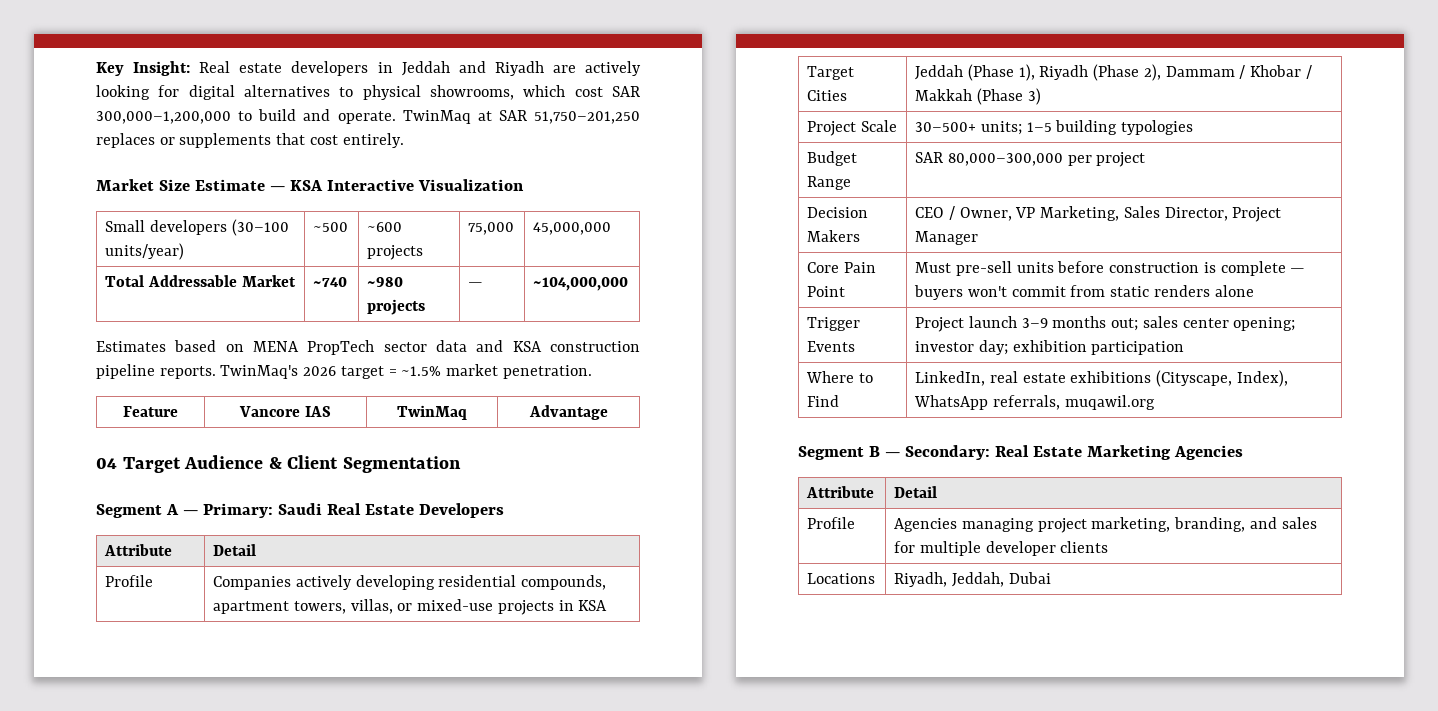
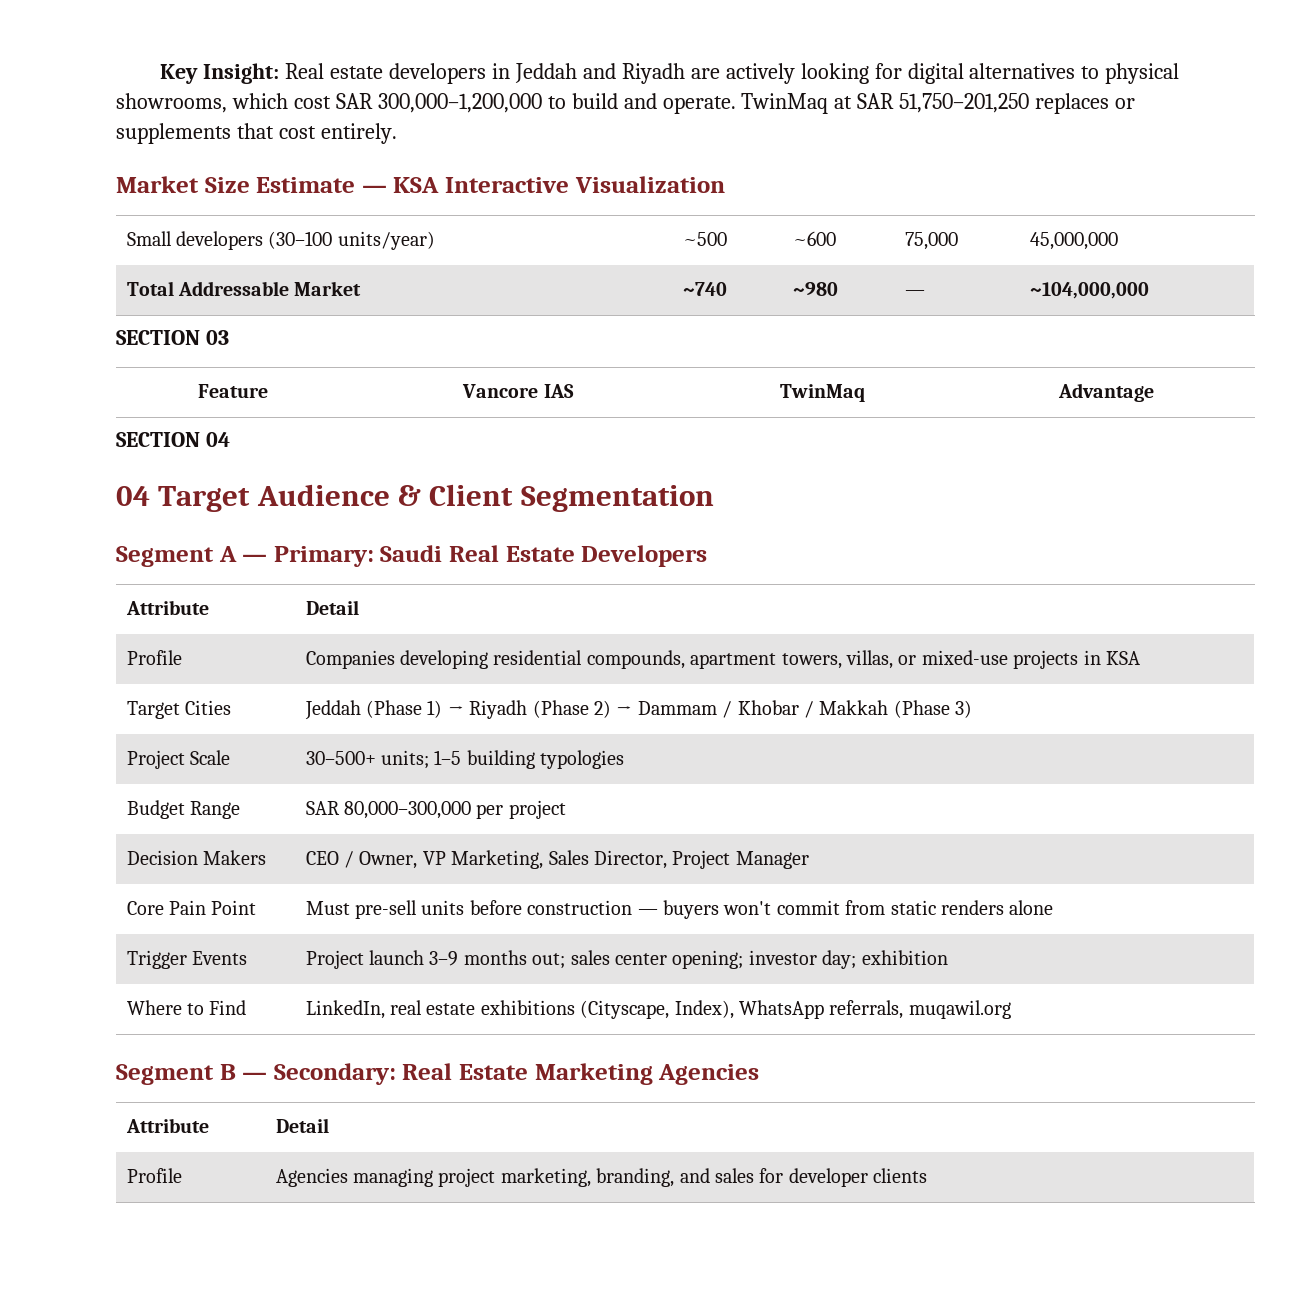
- Small developers (30–100 units/year) | ~500 | ~600 projects | 75,000 | 45,000,000
+ Small developers (30–100 units/year) | ~500 | ~600 | 75,000 | 45,000,000
- Total Addressable Market | ~740 | ~980 projects | — | ~104,000,000
+ Total Addressable Market | ~740 | ~980 | — | ~104,000,000
- Estimates based on MENA PropTech sector data and KSA construction pipeline reports. TwinMaq's 2026 target = ~1.5% market penetration.
+ SECTION 03
+ SECTION 04
- Profile | Companies actively developing residential compounds, apartment towers, villas, or mixed-use projects in KSA
+ Profile | Companies developing residential compounds, apartment towers, villas, or mixed-use projects in KSA
- Target Cities | Jeddah (Phase 1), Riyadh (Phase 2), Dammam / Khobar / Makkah (Phase 3)
+ Target Cities | Jeddah (Phase 1) → Riyadh (Phase 2) → Dammam / Khobar / Makkah (Phase 3)
- Core Pain Point | Must pre-sell units before construction is complete — buyers won't commit from static renders alone
+ Core Pain Point | Must pre-sell units before construction — buyers won't commit from static renders alone
- Trigger Events | Project launch 3–9 months out; sales center opening; investor day; exhibition participation
+ Trigger Events | Project launch 3–9 months out; sales center opening; investor day; exhibition
- Profile | Agencies managing project marketing, branding, and sales for multiple developer clients
+ Profile | Agencies managing project marketing, branding, and sales for developer clients
- Locations | Riyadh, Jeddah, Dubai

